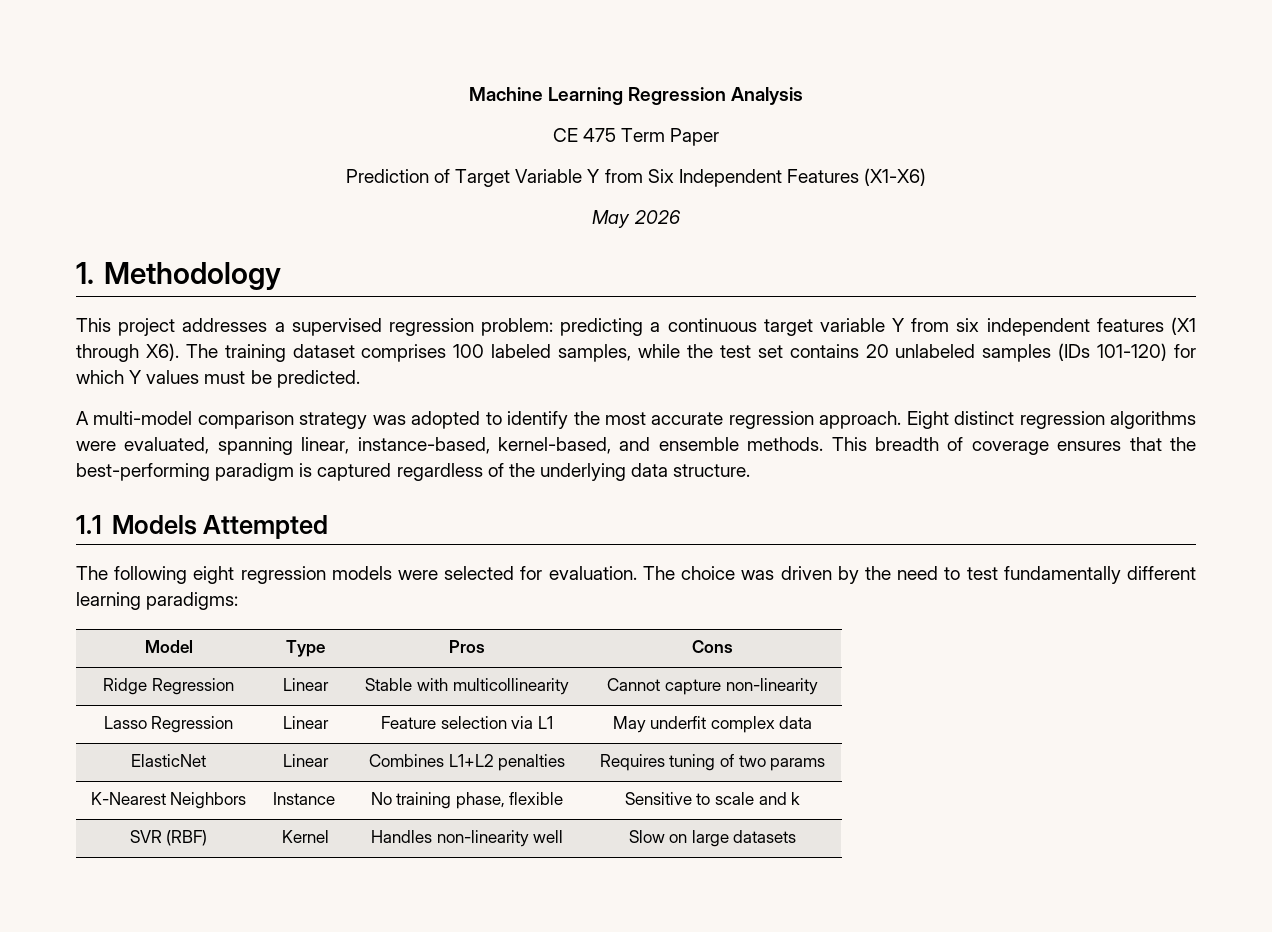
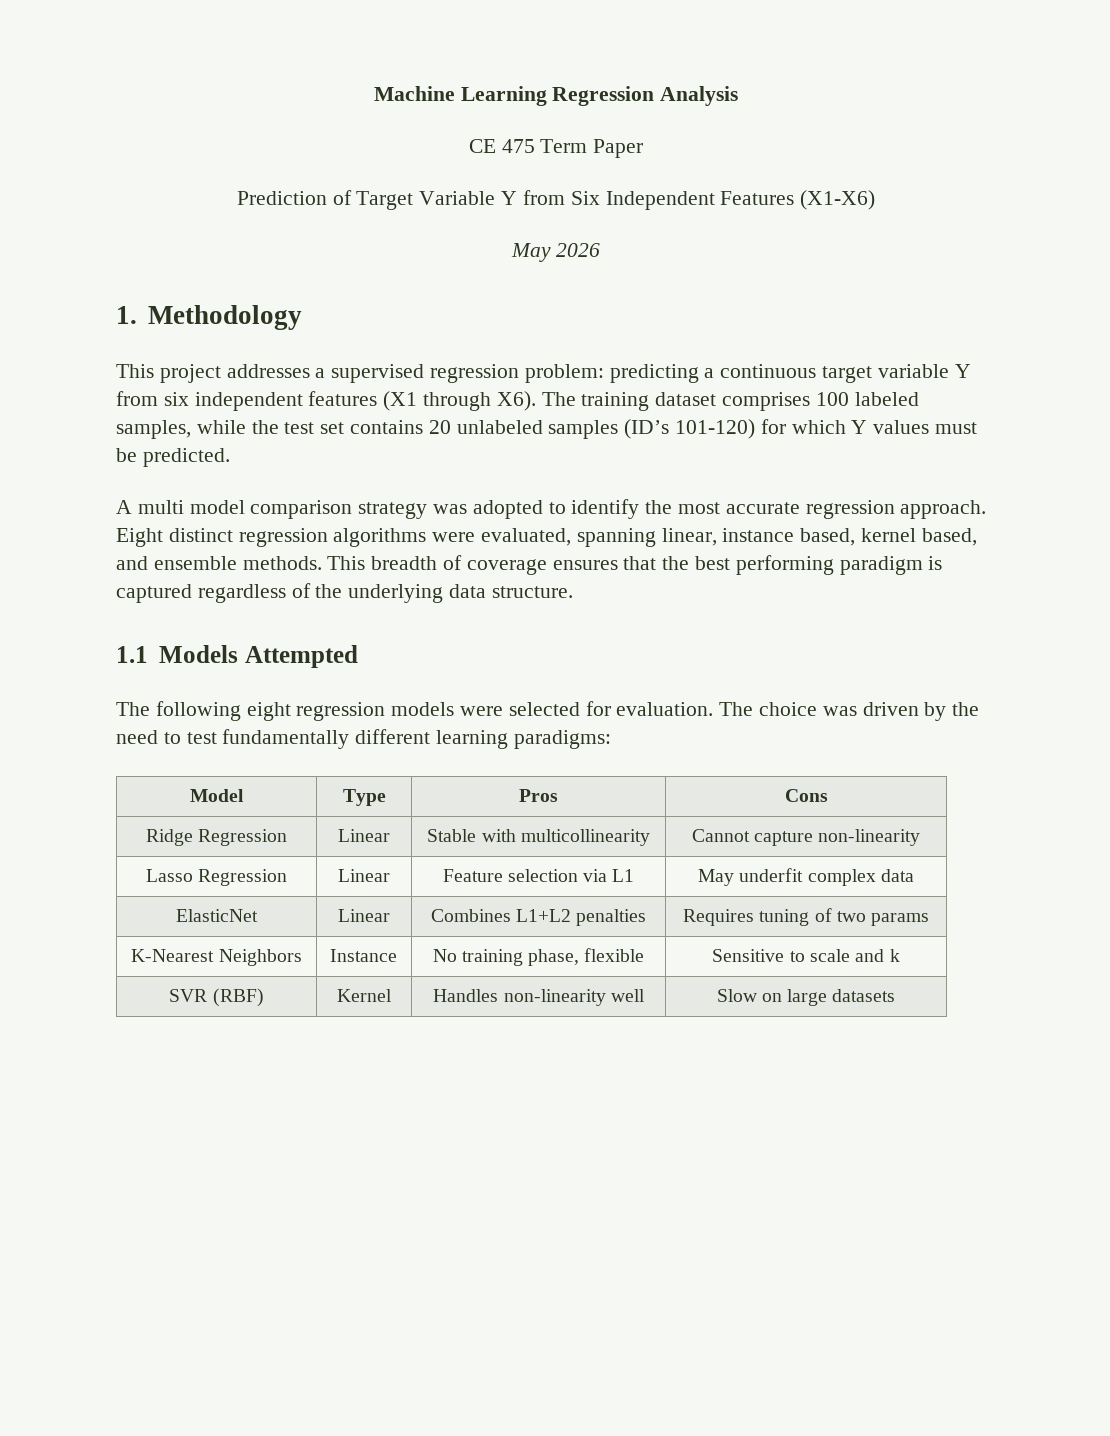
- This project addresses a supervised regression problem: predicting a continuous target variable Y from six independent features (X1 through X6). The training dataset comprises 100 labeled samples, while the test set contains 20 unlabeled samples (IDs 101-120) for which Y values must be predicted.
+ This project addresses a supervised regression problem: predicting a continuous target variable Y from six independent features (X1 through X6). The training dataset comprises 100 labeled samples, while the test set contains 20 unlabeled samples (ID’s 101-120) for which Y values must be predicted.
- A multi-model comparison strategy was adopted to identify the most accurate regression approach.
+ A multi model comparison strategy was adopted to identify the most accurate regression approach.
- Eight distinct regression algorithms were evaluated, spanning linear, instance-based, kernel-based, and ensemble methods.
+ Eight distinct regression algorithms were evaluated, spanning linear, instance based, kernel based, and ensemble methods.
- This breadth of coverage ensures that the best-performing paradigm is captured regardless of the underlying data structure.
+ This breadth of coverage ensures that the best performing paradigm is captured regardless of the underlying data structure.

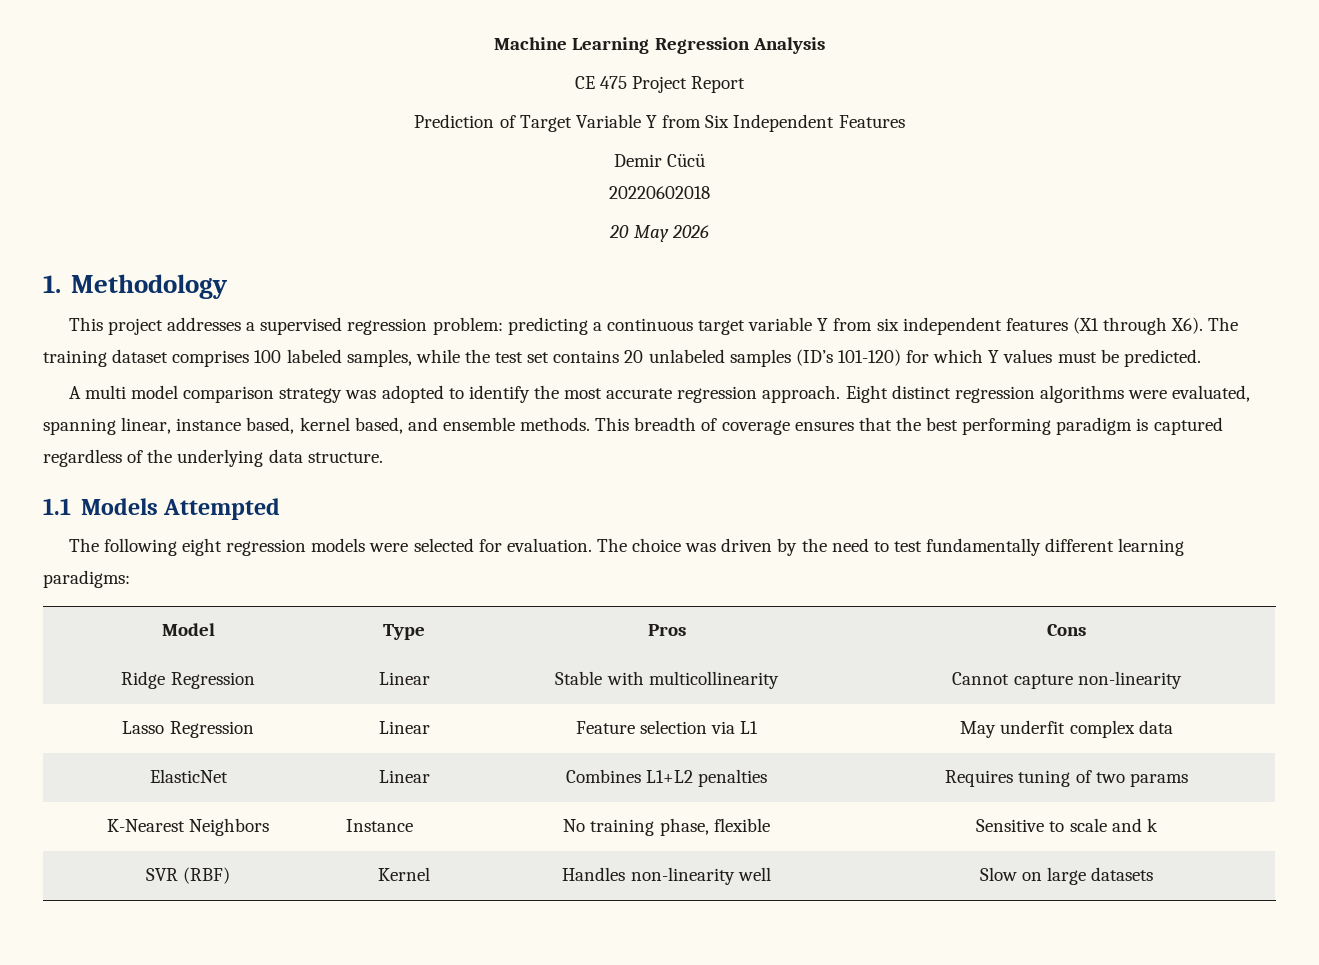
- CE 475 Term Paper
+ CE 475 Project Report
- Prediction of Target Variable Y from Six Independent Features (X1-X6)
- May 2026
+ Prediction of Target Variable Y from Six Independent Features
+ Demir Cücü
+ 20220602018
+ 20 May 2026

